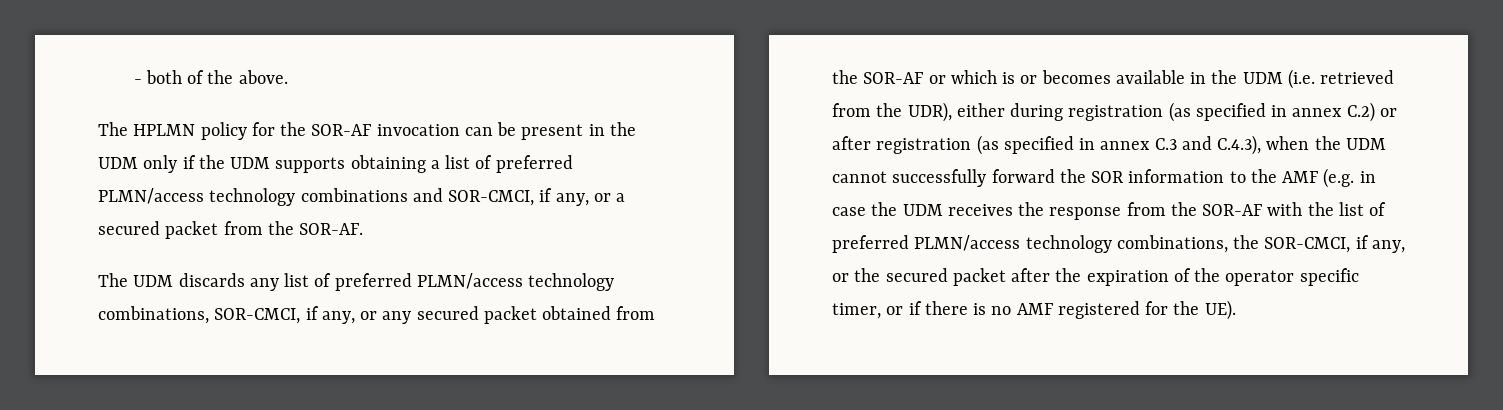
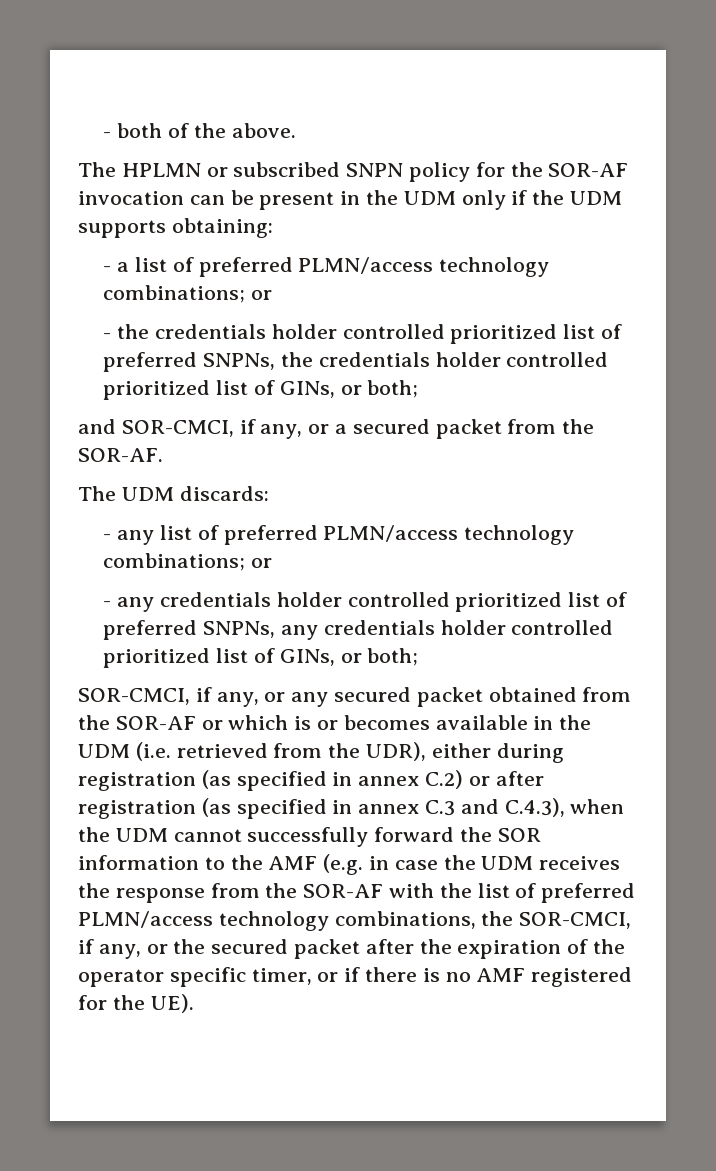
- The HPLMN policy for the SOR-AF invocation can be present in the UDM only if the UDM supports obtaining a list of preferred PLMN/access technology combinations and SOR-CMCI, if any, or a secured packet from the SOR-AF.
+ The HPLMN or subscribed SNPN policy for the SOR-AF invocation can be present in the UDM only if the UDM supports obtaining:
+ - a list of preferred PLMN/access technology combinations; or
+ - the credentials holder controlled prioritized list of preferred SNPNs, the credentials holder controlled prioritized list of GINs, or both;
+ and SOR-CMCI, if any, or a secured packet from the SOR-AF.
- The UDM discards any list of preferred PLMN/access technology combinations, SOR-CMCI, if any, or any secured packet obtained from the SOR-AF or which is or becomes available in the UDM (i.e. retrieved from the UDR), either during registration (as specified in annex C.2) or after registration (as specified in annex C.3 and C.4.3), when the UDM cannot successfully forward the SOR information to the AMF (e.g. in case the UDM receives the response from the SOR-AF with the list of preferred PLMN/access technology combinations, the SOR-CMCI, if any, or the secured packet after the expiration of the operator specific timer, or if there is no AMF registered for the UE).
+ The UDM discards:
+ - any list of preferred PLMN/access technology combinations; or
+ - any credentials holder controlled prioritized list of preferred SNPNs, any credentials holder controlled prioritized list of GINs, or both;
+ SOR-CMCI, if any, or any secured packet obtained from the SOR-AF or which is or becomes available in the UDM (i.e. retrieved from the UDR), either during registration (as specified in annex C.2) or after registration (as specified in annex C.3 and C.4.3), when the UDM cannot successfully forward the SOR information to the AMF (e.g. in case the UDM receives the response from the SOR-AF with the list of preferred PLMN/access technology combinations, the SOR-CMCI, if any, or the secured packet after the expiration of the operator specific timer, or if there is no AMF registered for the UE).

